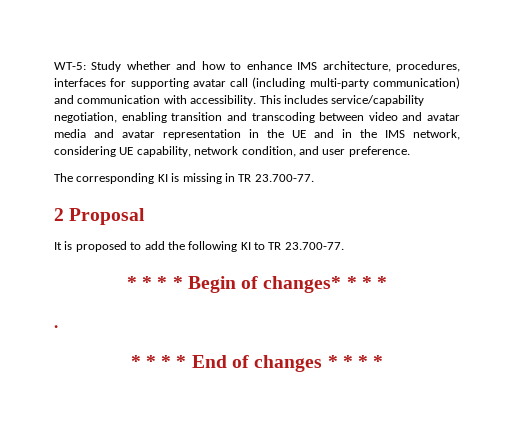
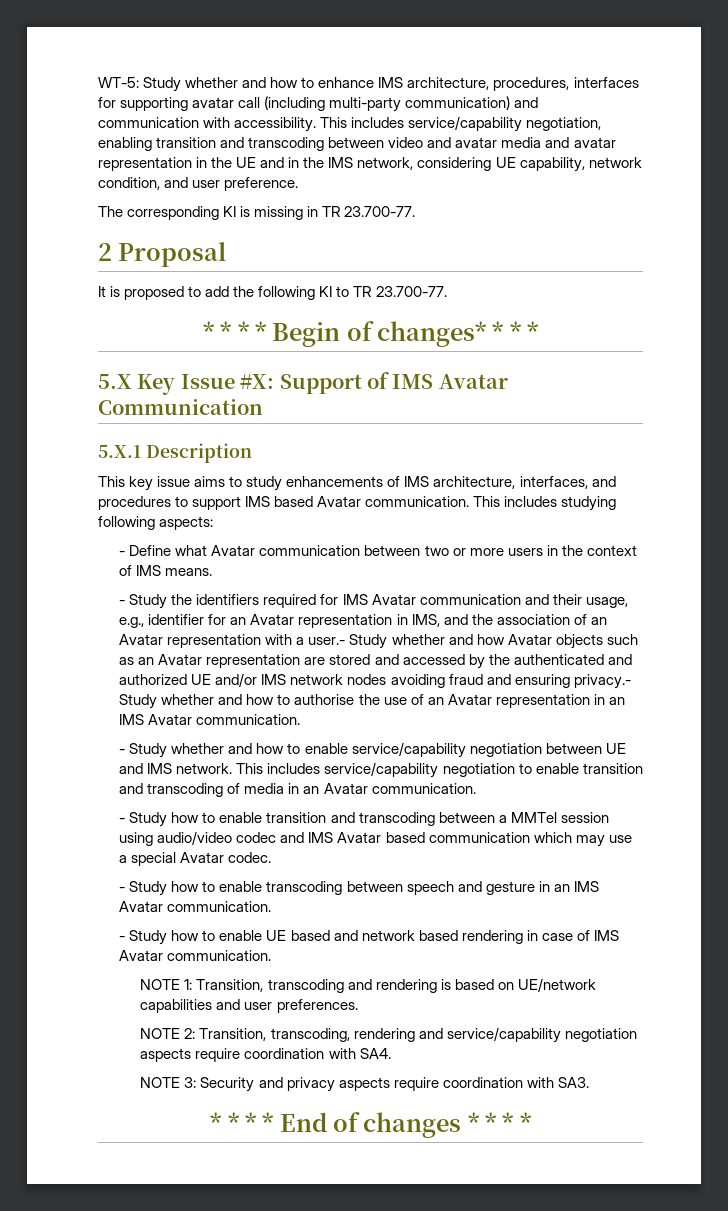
- .
+ 5.X Key Issue #X: Support of IMS Avatar Communication
+ 5.X.1 Description
+ This key issue aims to study enhancements of IMS architecture, interfaces, and procedures to support IMS based Avatar communication. This includes studying following aspects:
+ - Define what Avatar communication between two or more users in the context of IMS means.
+ - Study the identifiers required for IMS Avatar communication and their usage, e.g., identifier for an Avatar representation in IMS, and the association of an Avatar representation with a user.- Study whether and how Avatar objects such as an Avatar representation are stored and accessed by the authenticated and authorized UE and/or IMS network nodes avoiding fraud and ensuring privacy.- Study whether and how to authorise the use of an Avatar representation in an IMS Avatar communication.
+ - Study whether and how to enable service/capability negotiation between UE and IMS network. This includes service/capability negotiation to enable transition and transcoding of media in an Avatar communication.
+ - Study how to enable transition and transcoding between a MMTel session using audio/video codec and IMS Avatar based communication which may use a special Avatar codec.
+ - Study how to enable transcoding between speech and gesture in an IMS Avatar communication.
+ - Study how to enable UE based and network based rendering in case of IMS Avatar communication.
+ NOTE 1: Transition, transcoding and rendering is based on UE/network capabilities and user preferences.
+ NOTE 2: Transition, transcoding, rendering and service/capability negotiation aspects require coordination with SA4.
+ NOTE 3: Security and privacy aspects require coordination with SA3.

